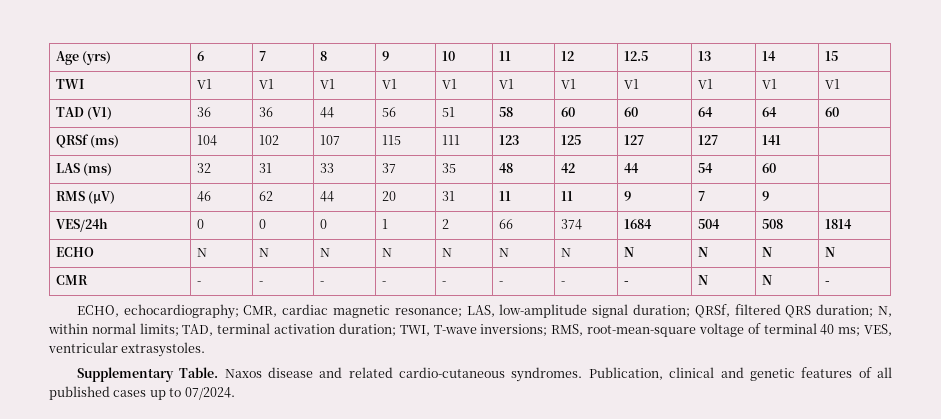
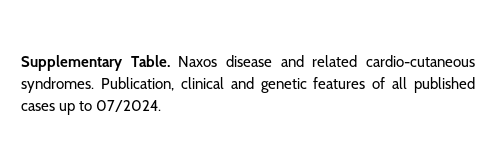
- Age (yrs) | 6 | 7 | 8 | 9 | 10 | 11 | 12 | 12.5 | 13 | 14 | 15
- TWI | V1 | V1 | V1 | V1 | V1 | V1 | V1 | V1 | V1 | V1 | V1
- TAD (V1) | 36 | 36 | 44 | 56 | 51 | 58 | 60 | 60 | 64 | 64 | 60
- QRSf (ms) | 104 | 102 | 107 | 115 | 111 | 123 | 125 | 127 | 127 | 141 |
- LAS (ms) | 32 | 31 | 33 | 37 | 35 | 48 | 42 | 44 | 54 | 60 |
- RMS (μV) | 46 | 62 | 44 | 20 | 31 | 11 | 11 | 9 | 7 | 9 |
- VES/24h | 0 | 0 | 0 | 1 | 2 | 66 | 374 | 1684 | 504 | 508 | 1814
- ECHO | N | N | N | N | N | N | N | N | N | N | N
- CMR | - | - | - | - | - | - | - | - | N | N | -
- ECHO, echocardiography; CMR, cardiac magnetic resonance; LAS, low-amplitude signal duration; QRSf, filtered QRS duration; N, within normal limits; TAD, terminal activation duration; TWI, T-wave inversions; RMS, root-mean-square voltage of terminal 40 ms; VES, ventricular extrasystoles.

